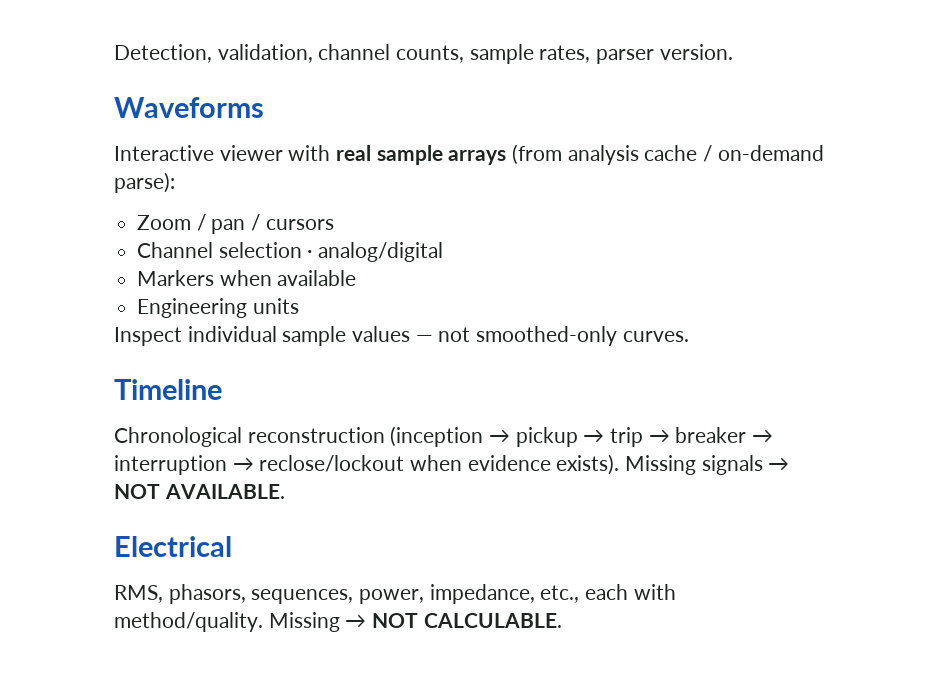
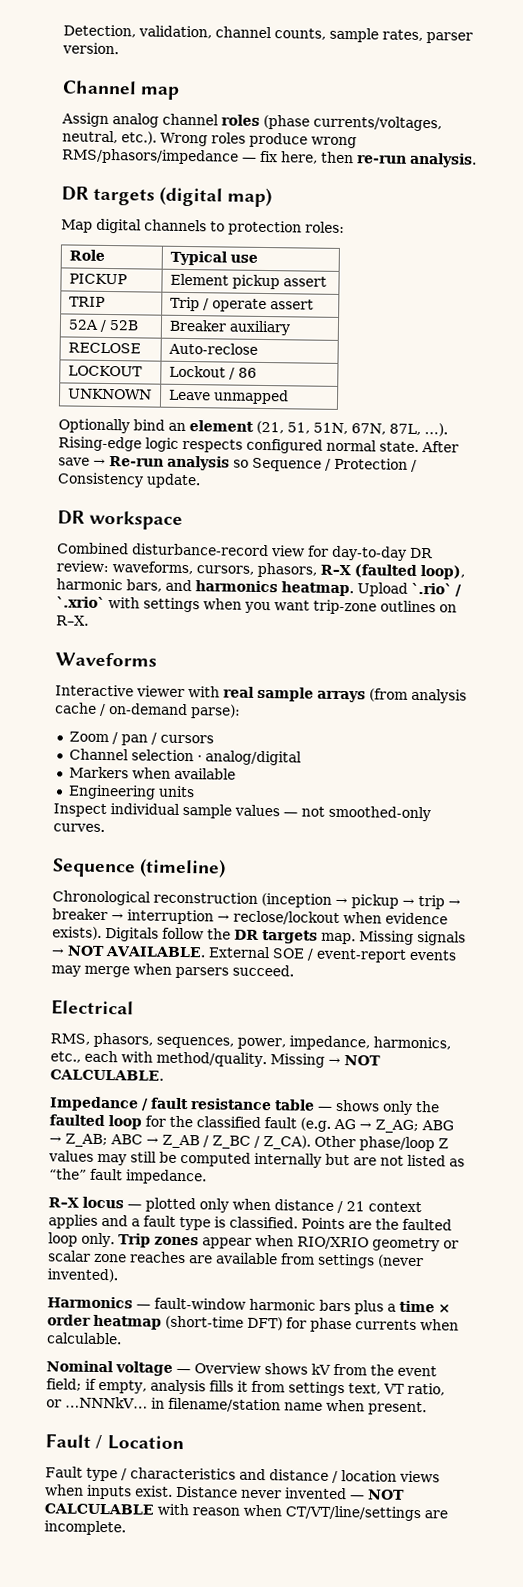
+ Channel map
+ Assign analog channel roles (phase currents/voltages, neutral, etc.). Wrong roles produce wrong RMS/phasors/impedance — fix here, then re-run analysis.
+ DR targets (digital map)
+ Map digital channels to protection roles:
+ Role | Typical use
+ PICKUP | Element pickup assert
+ TRIP | Trip / operate assert
+ 52A / 52B | Breaker auxiliary
+ RECLOSE | Auto-reclose
+ LOCKOUT | Lockout / 86
+ UNKNOWN | Leave unmapped
+ Optionally bind an element (21, 51, 51N, 67N, 87L, …). Rising-edge logic respects configured normal state. After save → Re-run analysis so Sequence / Protection / Consistency update.
+ DR workspace
+ Combined disturbance-record view for day-to-day DR review: waveforms, cursors, phasors, R–X (faulted loop), harmonic bars, and harmonics heatmap. Upload `.rio` / `.xrio` with settings when you want trip-zone outlines on R–X.
- Timeline
+ Sequence (timeline)
+ Digitals follow the DR targets map.
+ External SOE / event-report events may merge when parsers succeed.
- RMS, phasors, sequences, power, impedance, etc., each with method/quality.
+ RMS, phasors, sequences, power, impedance, harmonics, etc., each with method/quality.
+ Impedance / fault resistance table — shows only the faulted loop for the classified fault (e.g. AG → Z_AG; ABG → Z_AB; ABC → Z_AB / Z_BC / Z_CA). Other phase/loop Z values may still be computed internally but are not listed as “the” fault impedance.
+ R–X locus — plotted only when distance / 21 context applies and a fault type is classified. Points are the faulted loop only. Trip zones appear when RIO/XRIO geometry or scalar zone reaches are available from settings (never invented).
+ Harmonics — fault-window harmonic bars plus a time × order heatmap (short-time DFT) for phase currents when calculable.
+ Nominal voltage — Overview shows kV from the event field; if empty, analysis fills it from settings text, VT ratio, or …NNNkV… in filename/station name when present.
+ Fault / Location
+ Fault type / characteristics and distance / location views when inputs exist. Distance never invented — NOT CALCULABLE with reason when CT/VT/line/settings are incomplete.

